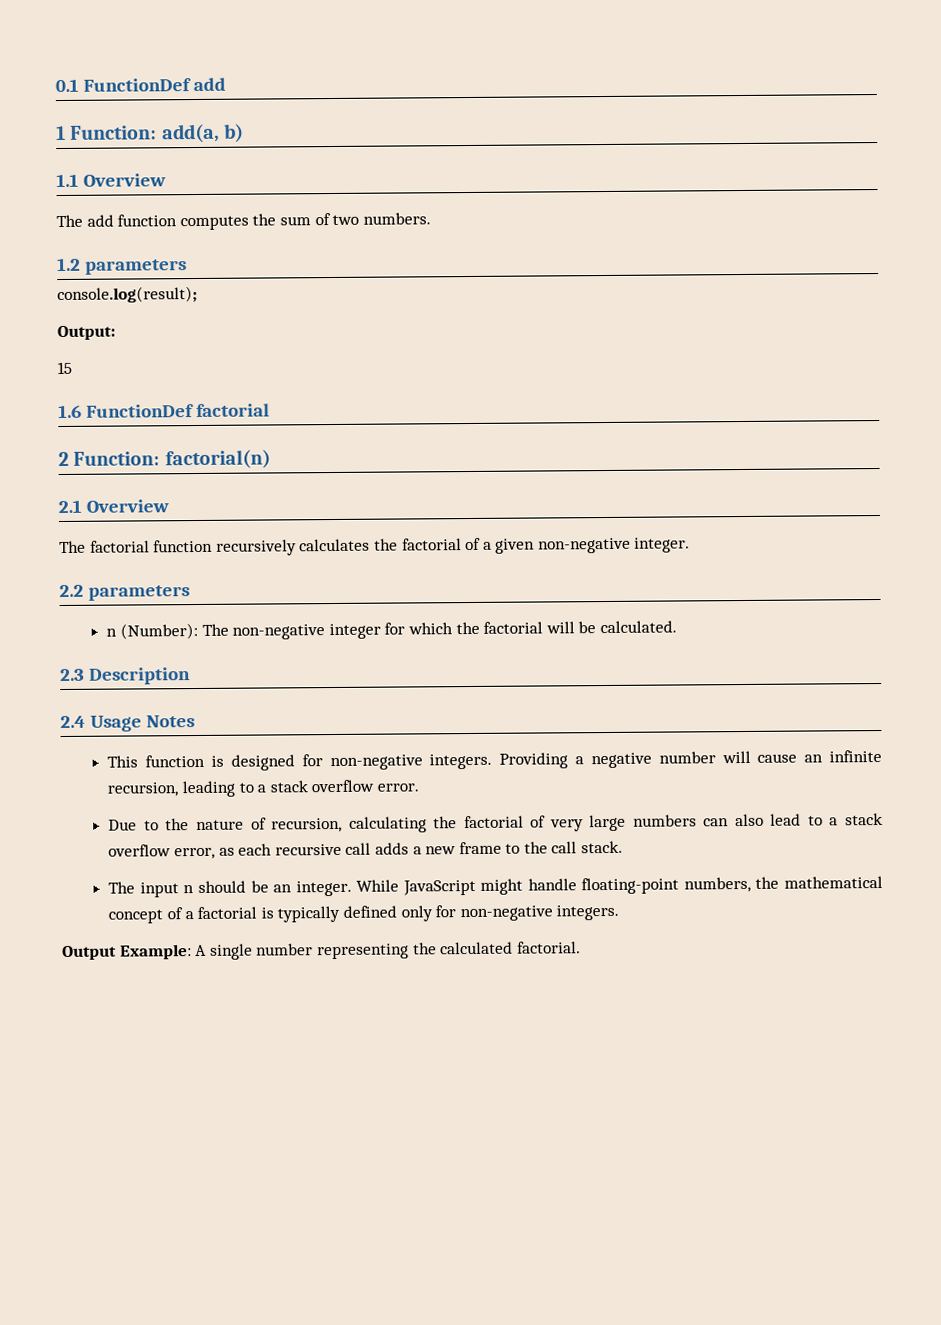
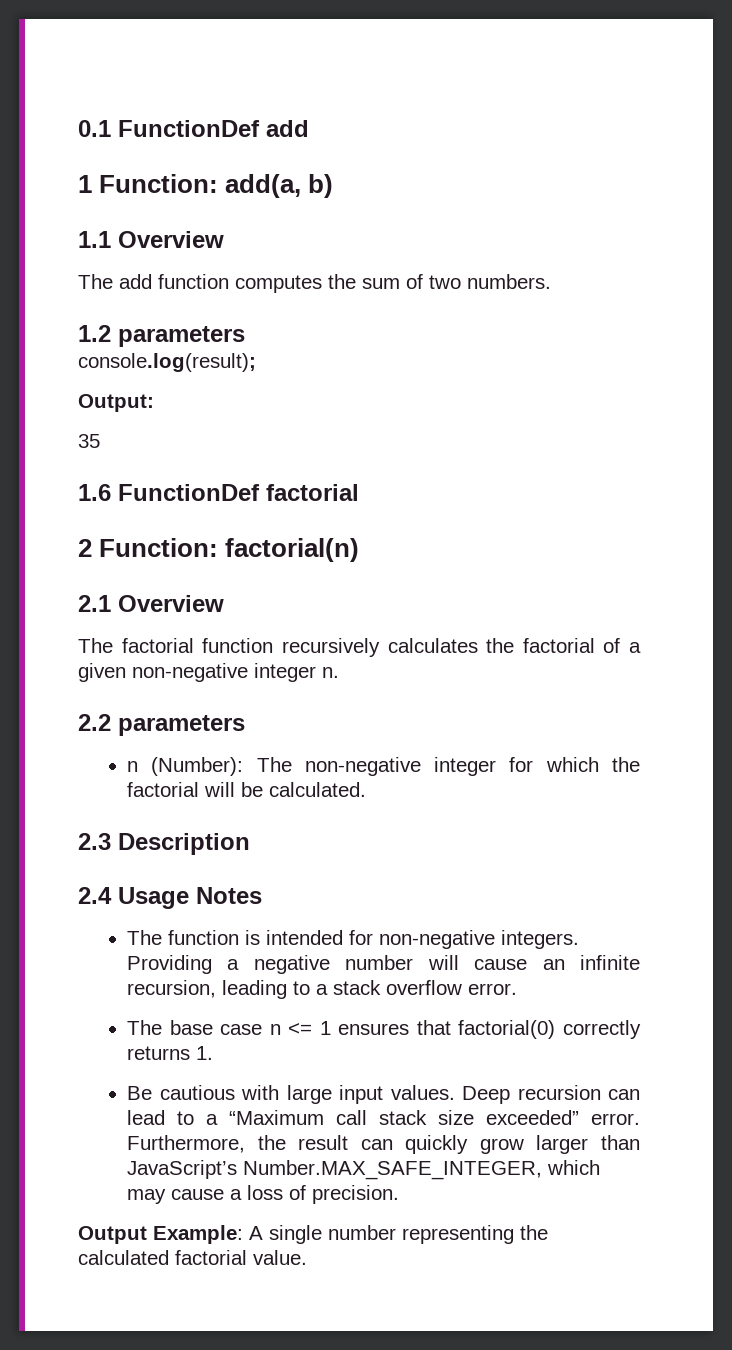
- 15
+ 35
- The factorial function recursively calculates the factorial of a given non-negative integer.
+ The factorial function recursively calculates the factorial of a given non-negative integer n.
- This function is designed for non-negative integers.
+ The function is intended for non-negative integers.
- Due to the nature of recursion, calculating the factorial of very large numbers can also lead to a stack overflow error, as each recursive call adds a new frame to the call stack.
- The input n should be an integer. While JavaScript might handle floating-point numbers, the mathematical concept of a factorial is typically defined only for non-negative integers.
+ The base case n <= 1 ensures that factorial(0) correctly returns 1.
+ Be cautious with large input values. Deep recursion can lead to a “Maximum call stack size exceeded” error. Furthermore, the result can quickly grow larger than JavaScript’s Number.MAX_SAFE_INTEGER, which may cause a loss of precision.
- Output Example: A single number representing the calculated factorial.
+ Output Example: A single number representing the calculated factorial value.

